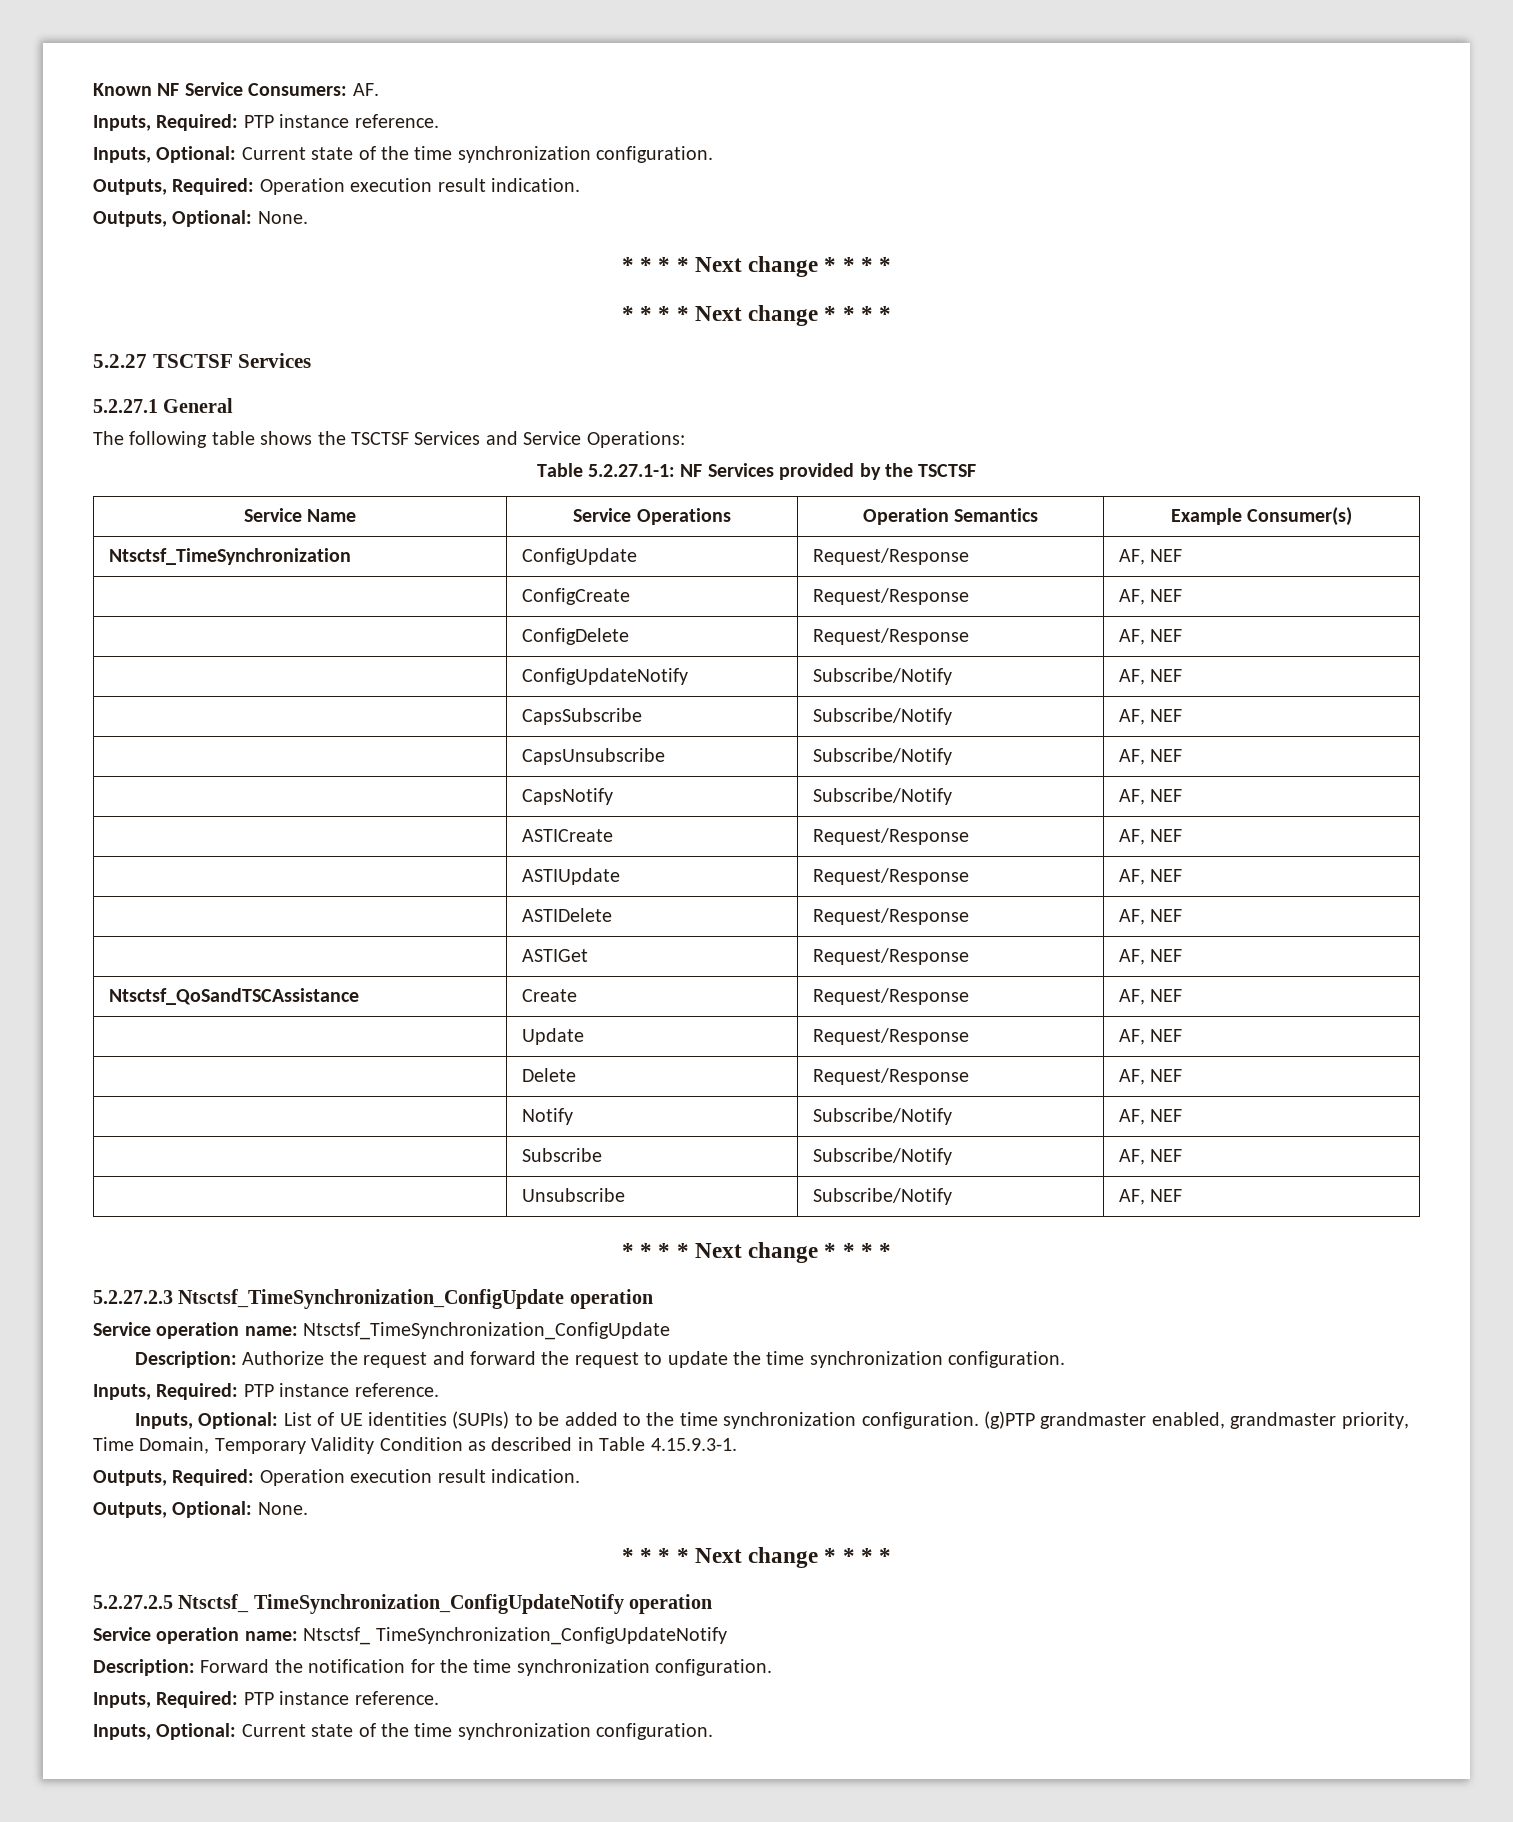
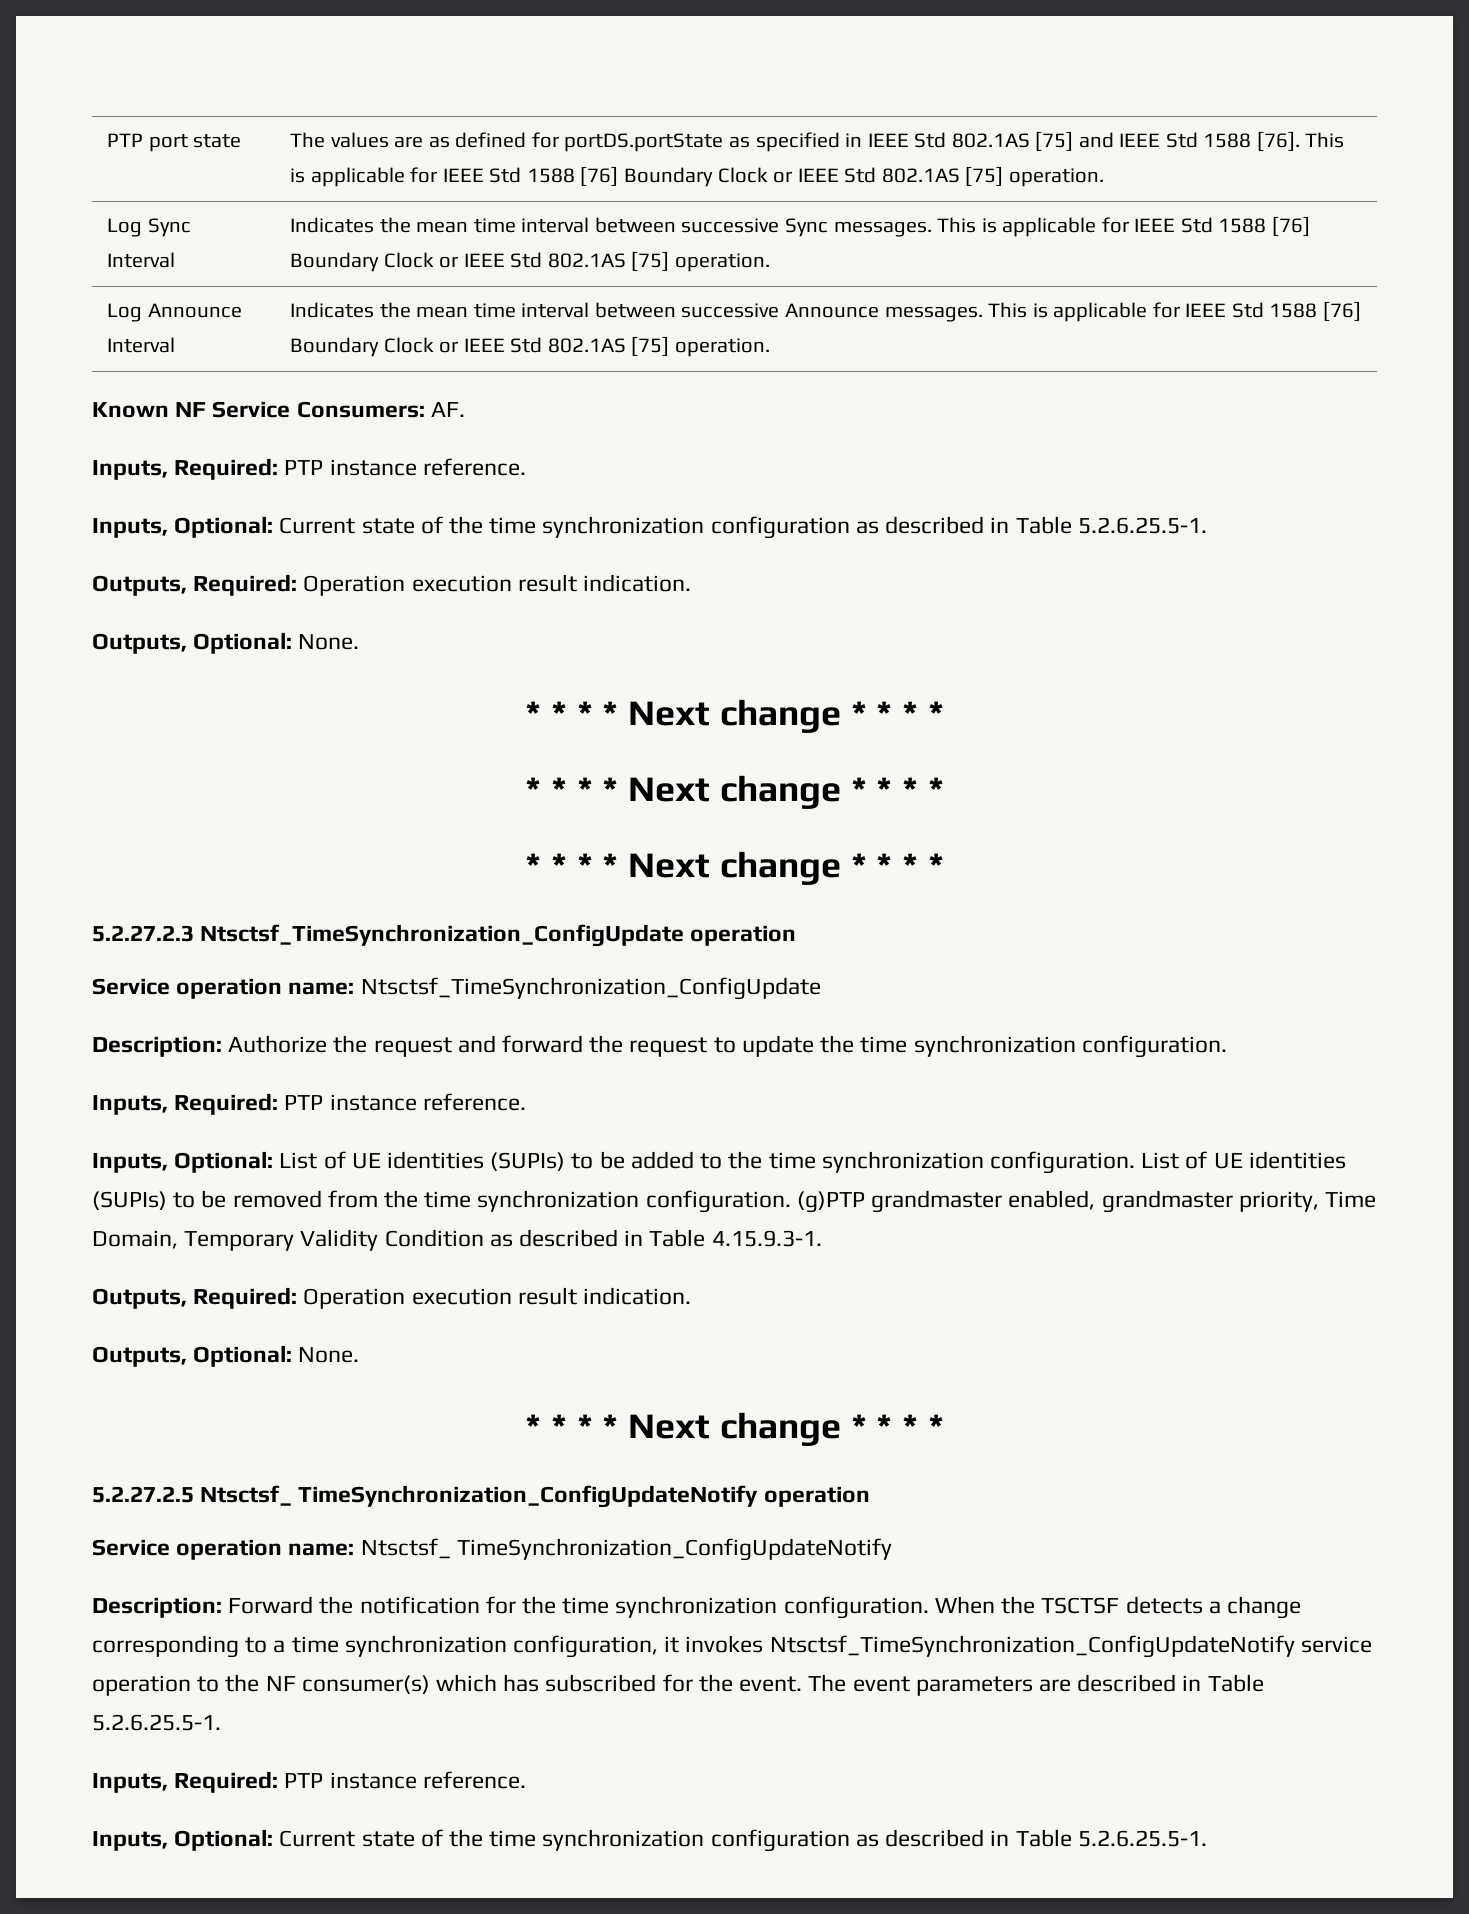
+ PTP port state | The values are as defined for portDS.portState as specified in IEEE Std 802.1AS [75] and IEEE Std 1588 [76]. This is applicable for IEEE Std 1588 [76] Boundary Clock or IEEE Std 802.1AS [75] operation.
+ Log Sync Interval | Indicates the mean time interval between successive Sync messages. This is applicable for IEEE Std 1588 [76] Boundary Clock or IEEE Std 802.1AS [75] operation.
+ Log Announce Interval | Indicates the mean time interval between successive Announce messages. This is applicable for IEEE Std 1588 [76] Boundary Clock or IEEE Std 802.1AS [75] operation.
  Known NF Service Consumers: AF.
  Inputs, Required: PTP instance reference.
- Inputs, Optional: Current state of the time synchronization configuration.
+ Inputs, Optional: Current state of the time synchronization configuration as described in Table 5.2.6.25.5-1.
- 5.2.27 TSCTSF Services
- 5.2.27.1 General
- The following table shows the TSCTSF Services and Service Operations:
- Table 5.2.27.1-1: NF Services provided by the TSCTSF
- Service Name | Service Operations | Operation Semantics | Example Consumer(s)
- Ntsctsf_TimeSynchronization | ConfigUpdate | Request/Response | AF, NEF
- | ConfigCreate | Request/Response | AF, NEF
- | ConfigDelete | Request/Response | AF, NEF
- | ConfigUpdateNotify | Subscribe/Notify | AF, NEF
- | CapsSubscribe | Subscribe/Notify | AF, NEF
- | CapsUnsubscribe | Subscribe/Notify | AF, NEF
- | CapsNotify | Subscribe/Notify | AF, NEF
- | ASTICreate | Request/Response | AF, NEF
- | ASTIUpdate | Request/Response | AF, NEF
- | ASTIDelete | Request/Response | AF, NEF
- | ASTIGet | Request/Response | AF, NEF
- Ntsctsf_QoSandTSCAssistance | Create | Request/Response | AF, NEF
- | Update | Request/Response | AF, NEF
- | Delete | Request/Response | AF, NEF
- | Notify | Subscribe/Notify | AF, NEF
- | Subscribe | Subscribe/Notify | AF, NEF
- | Unsubscribe | Subscribe/Notify | AF, NEF
+ List of UE identities (SUPIs) to be removed from the time synchronization configuration.
- Description: Forward the notification for the time synchronization configuration.
+ Description: Forward the notification for the time synchronization configuration. When the TSCTSF detects a change corresponding to a time synchronization configuration, it invokes Ntsctsf_TimeSynchronization_ConfigUpdateNotify service operation to the NF consumer(s) which has subscribed for the event. The event parameters are described in Table 5.2.6.25.5-1.
  Inputs, Required: PTP instance reference.
- Inputs, Optional: Current state of the time synchronization configuration.
+ Inputs, Optional: Current state of the time synchronization configuration as described in Table 5.2.6.25.5-1.

